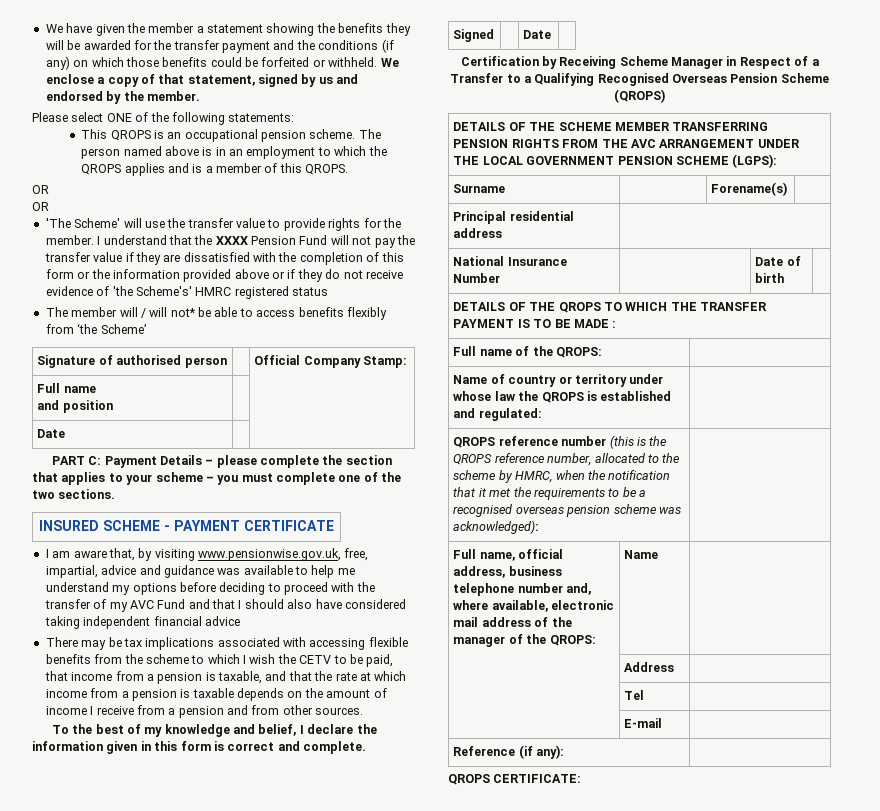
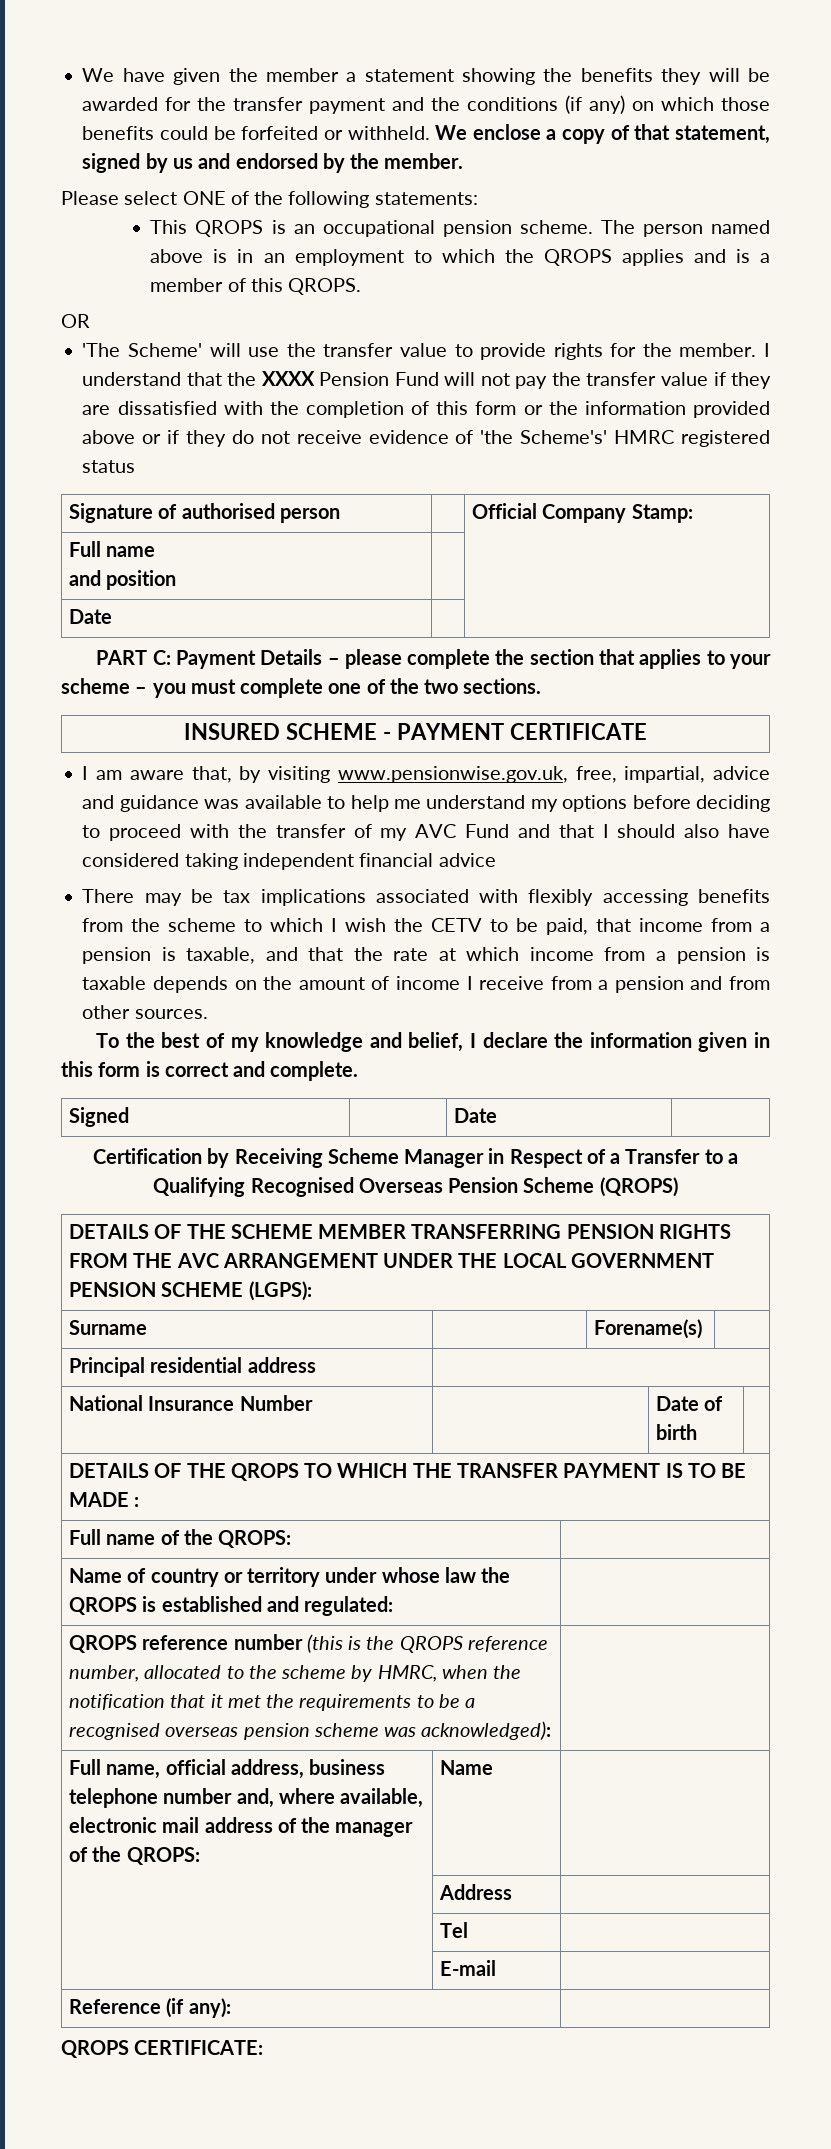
  The person named above is in an employment to which the QROPS applies and is a member of this QROPS.
- OR
- The member will / will not* be able to access benefits flexibly from ‘the Scheme’
- There may be tax implications associated with accessing flexible benefits from the scheme to which I wish the CETV to be paid, that income from a pension is taxable, and that the rate at which income from a pension is taxable depends on the amount of income I receive from a pension and from other sources.
+ There may be tax implications associated with flexibly accessing benefits from the scheme to which I wish the CETV to be paid, that income from a pension is taxable, and that the rate at which income from a pension is taxable depends on the amount of income I receive from a pension and from other sources.

